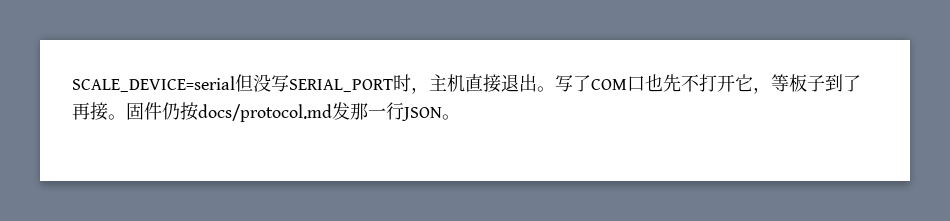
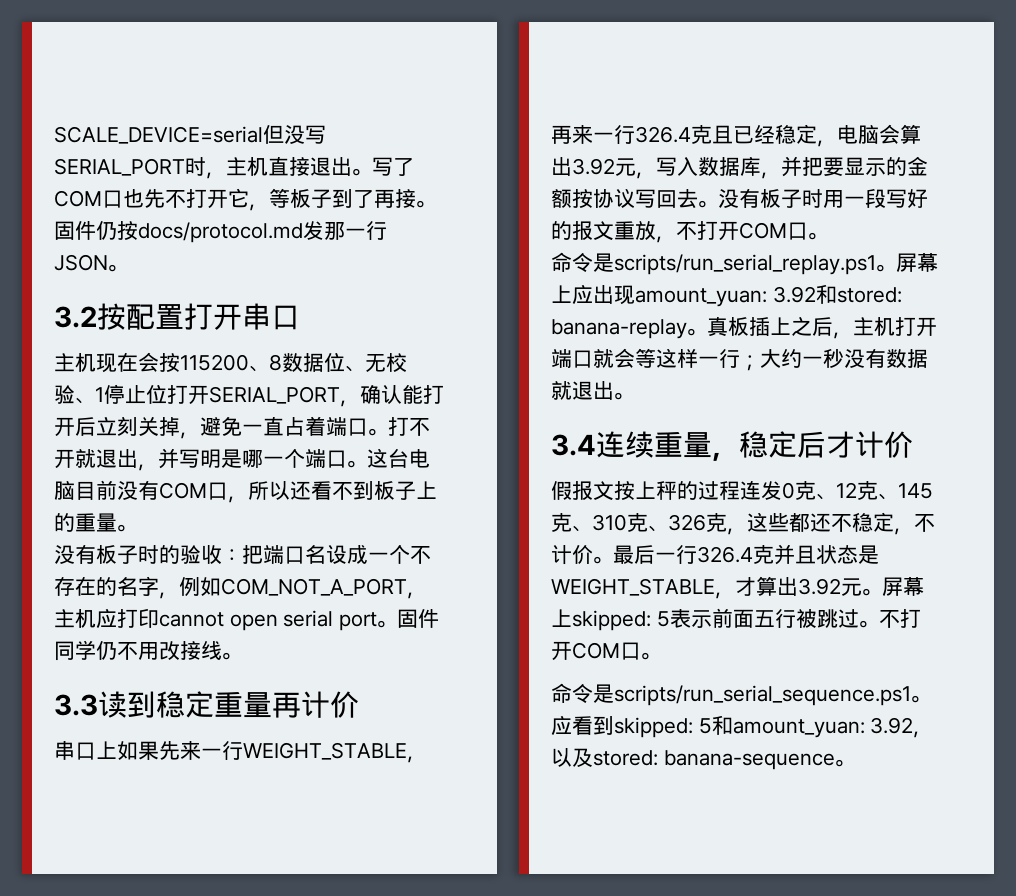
+ 3.2按配置打开串口
+ 主机现在会按115200、8数据位、无校验、1停止位打开SERIAL_PORT，确认能打开后立刻关掉，避免一直占着端口。打不开就退出，并写明是哪一个端口。这台电脑目前没有COM口，所以还看不到板子上的重量。
+ 没有板子时的验收：把端口名设成一个不存在的名字，例如COM_NOT_A_PORT，主机应打印cannot open serial port。固件同学仍不用改接线。
+ 3.3读到稳定重量再计价
+ 串口上如果先来一行WEIGHT_STABLE，再来一行326.4克且已经稳定，电脑会算出3.92元，写入数据库，并把要显示的金额按协议写回去。没有板子时用一段写好的报文重放，不打开COM口。
+ 命令是scripts/run_serial_replay.ps1。屏幕上应出现amount_yuan: 3.92和stored: banana-replay。真板插上之后，主机打开端口就会等这样一行；大约一秒没有数据就退出。
+ 3.4连续重量，稳定后才计价
+ 假报文按上秤的过程连发0克、12克、145克、310克、326克，这些都还不稳定，不计价。最后一行326.4克并且状态是WEIGHT_STABLE，才算出3.92元。屏幕上skipped: 5表示前面五行被跳过。不打开COM口。
+ 命令是scripts/run_serial_sequence.ps1。应看到skipped: 5和amount_yuan: 3.92，以及stored: banana-sequence。

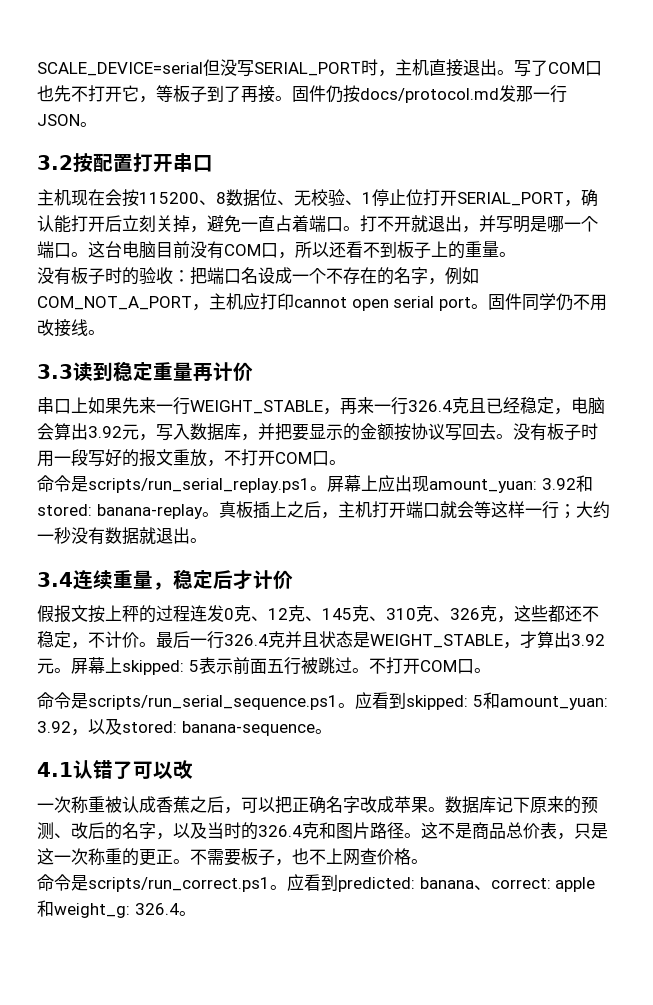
+ 4.1认错了可以改
+ 一次称重被认成香蕉之后，可以把正确名字改成苹果。数据库记下原来的预测、改后的名字，以及当时的326.4克和图片路径。这不是商品总价表，只是这一次称重的更正。不需要板子，也不上网查价格。
+ 命令是scripts/run_correct.ps1。应看到predicted: banana、correct: apple和weight_g: 326.4。

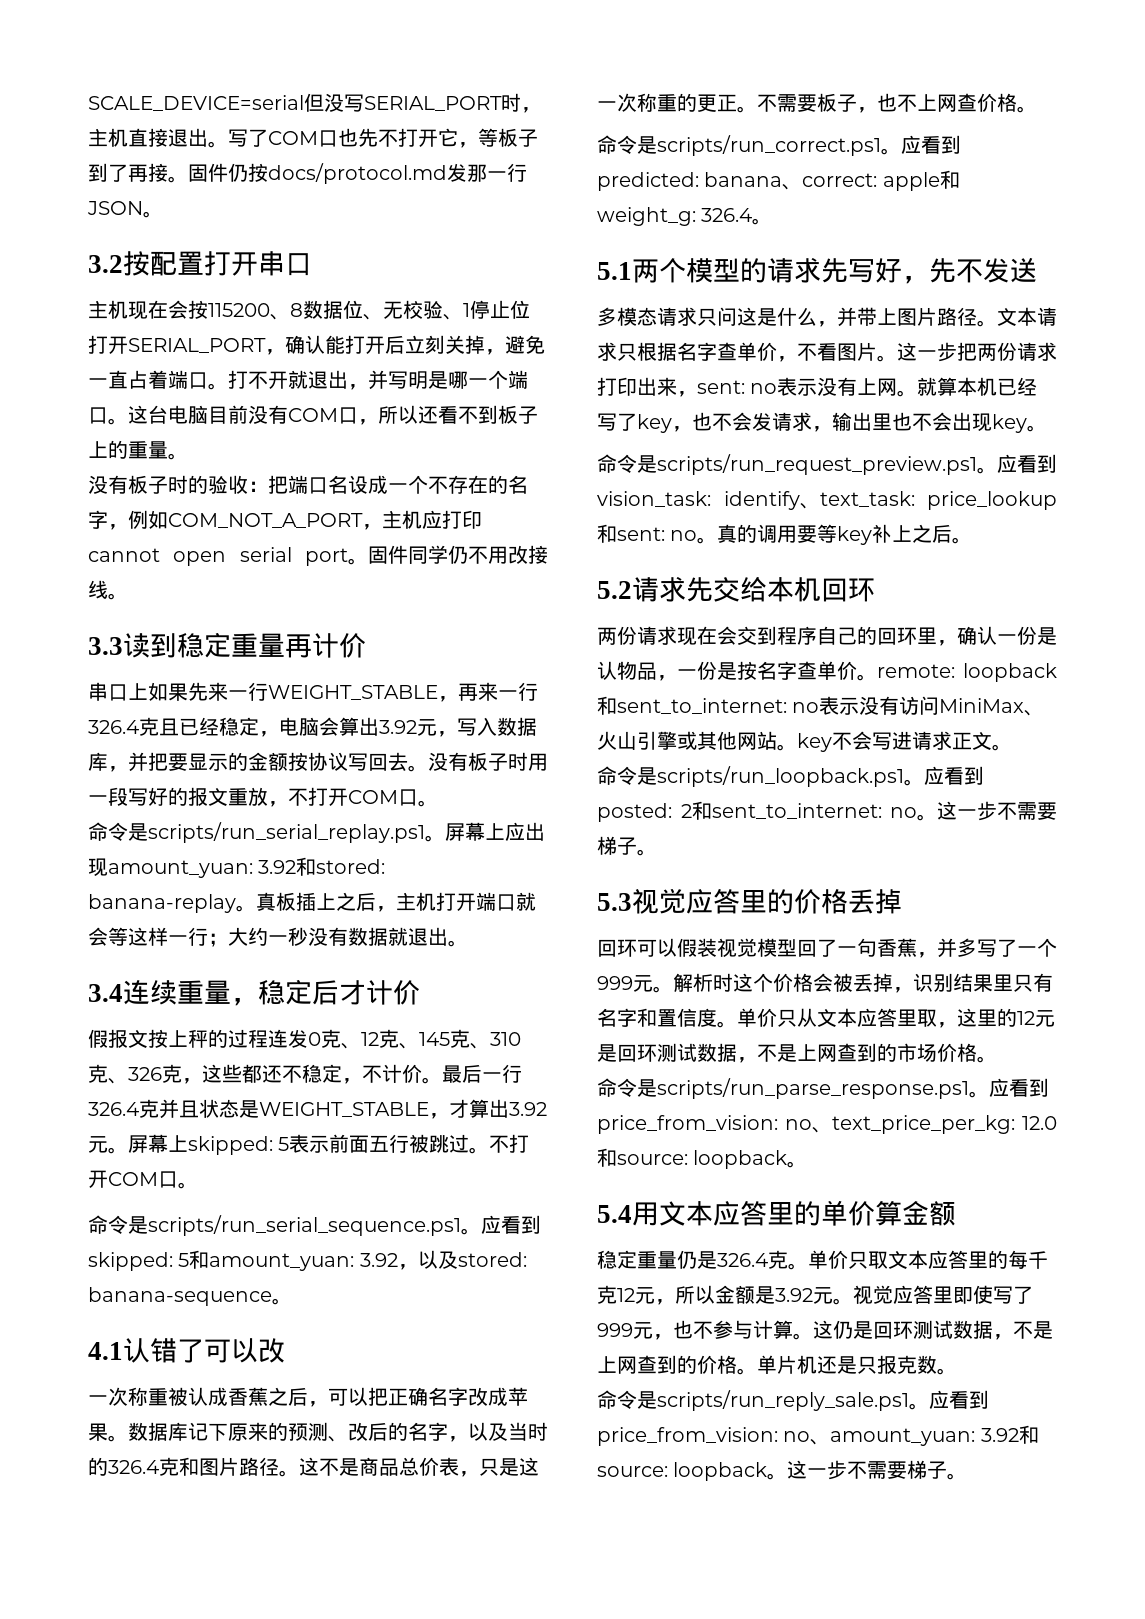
+ 5.1两个模型的请求先写好，先不发送
+ 多模态请求只问这是什么，并带上图片路径。文本请求只根据名字查单价，不看图片。这一步把两份请求打印出来，sent: no表示没有上网。就算本机已经写了key，也不会发请求，输出里也不会出现key。
+ 命令是scripts/run_request_preview.ps1。应看到vision_task: identify、text_task: price_lookup和sent: no。真的调用要等key补上之后。
+ 5.2请求先交给本机回环
+ 两份请求现在会交到程序自己的回环里，确认一份是认物品，一份是按名字查单价。remote: loopback和sent_to_internet: no表示没有访问MiniMax、火山引擎或其他网站。key不会写进请求正文。
+ 命令是scripts/run_loopback.ps1。应看到posted: 2和sent_to_internet: no。这一步不需要梯子。
+ 5.3视觉应答里的价格丢掉
+ 回环可以假装视觉模型回了一句香蕉，并多写了一个999元。解析时这个价格会被丢掉，识别结果里只有名字和置信度。单价只从文本应答里取，这里的12元是回环测试数据，不是上网查到的市场价格。
+ 命令是scripts/run_parse_response.ps1。应看到price_from_vision: no、text_price_per_kg: 12.0和source: loopback。
+ 5.4用文本应答里的单价算金额
+ 稳定重量仍是326.4克。单价只取文本应答里的每千克12元，所以金额是3.92元。视觉应答里即使写了999元，也不参与计算。这仍是回环测试数据，不是上网查到的价格。单片机还是只报克数。
+ 命令是scripts/run_reply_sale.ps1。应看到price_from_vision: no、amount_yuan: 3.92和source: loopback。这一步不需要梯子。

